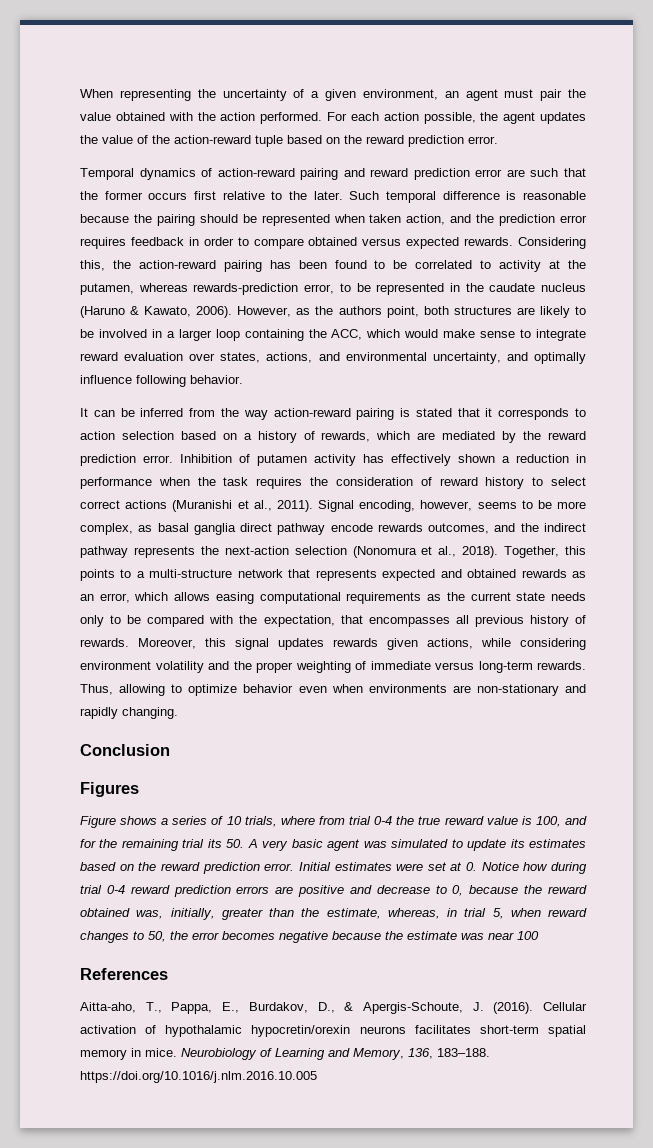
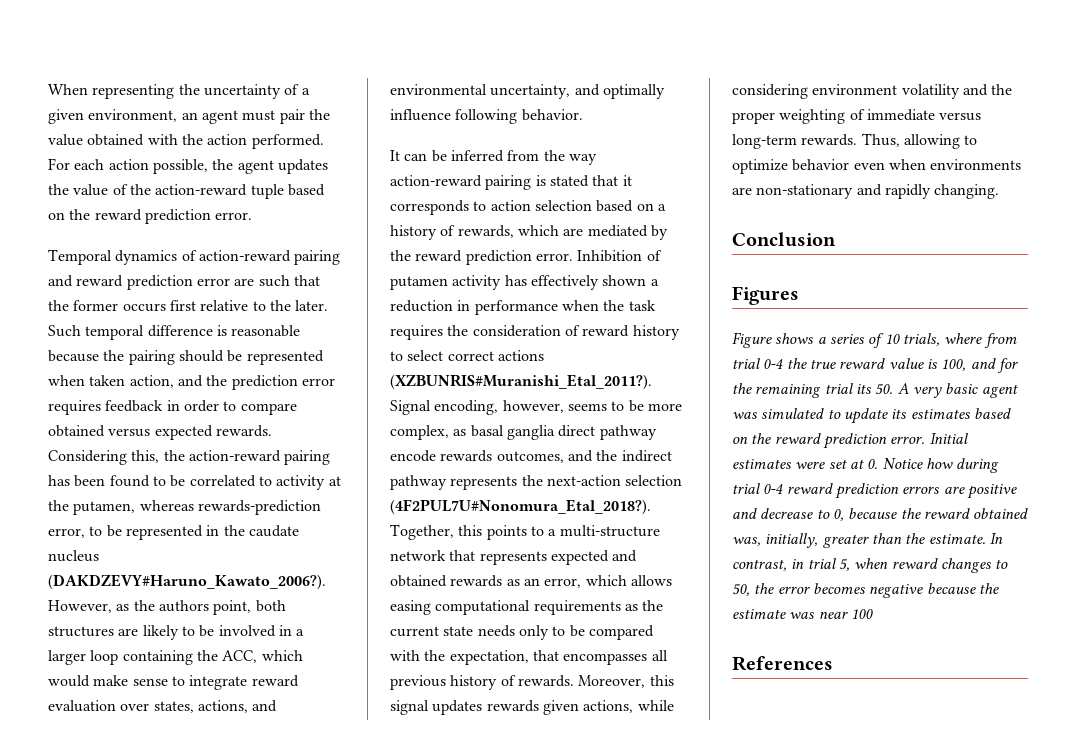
- Considering this, the action-reward pairing has been found to be correlated to activity at the putamen, whereas rewards-prediction error, to be represented in the caudate nucleus (Haruno & Kawato, 2006).
+ Considering this, the action-reward pairing has been found to be correlated to activity at the putamen, whereas rewards-prediction error, to be represented in the caudate nucleus (DAKDZEVY#Haruno_Kawato_2006?).
- Inhibition of putamen activity has effectively shown a reduction in performance when the task requires the consideration of reward history to select correct actions (Muranishi et al., 2011).
+ Inhibition of putamen activity has effectively shown a reduction in performance when the task requires the consideration of reward history to select correct actions (XZBUNRIS#Muranishi_Etal_2011?).
- Signal encoding, however, seems to be more complex, as basal ganglia direct pathway encode rewards outcomes, and the indirect pathway represents the next-action selection (Nonomura et al., 2018).
+ Signal encoding, however, seems to be more complex, as basal ganglia direct pathway encode rewards outcomes, and the indirect pathway represents the next-action selection (4F2PUL7U#Nonomura_Etal_2018?).
- Initial estimates were set at 0. Notice how during trial 0-4 reward prediction errors are positive and decrease to 0, because the reward obtained was, initially, greater than the estimate, whereas, in trial 5, when reward changes to 50, the error becomes negative because the estimate was near 100
+ Initial estimates were set at 0. Notice how during trial 0-4 reward prediction errors are positive and decrease to 0, because the reward obtained was, initially, greater than the estimate. In contrast, in trial 5, when reward changes to 50, the error becomes negative because the estimate was near 100
- Aitta-aho, T., Pappa, E., Burdakov, D., & Apergis-Schoute, J. (2016). Cellular activation of hypothalamic hypocretin/orexin neurons facilitates short-term spatial memory in mice. Neurobiology of Learning and Memory, 136, 183–188. https://doi.org/10.1016/j.nlm.2016.10.005

